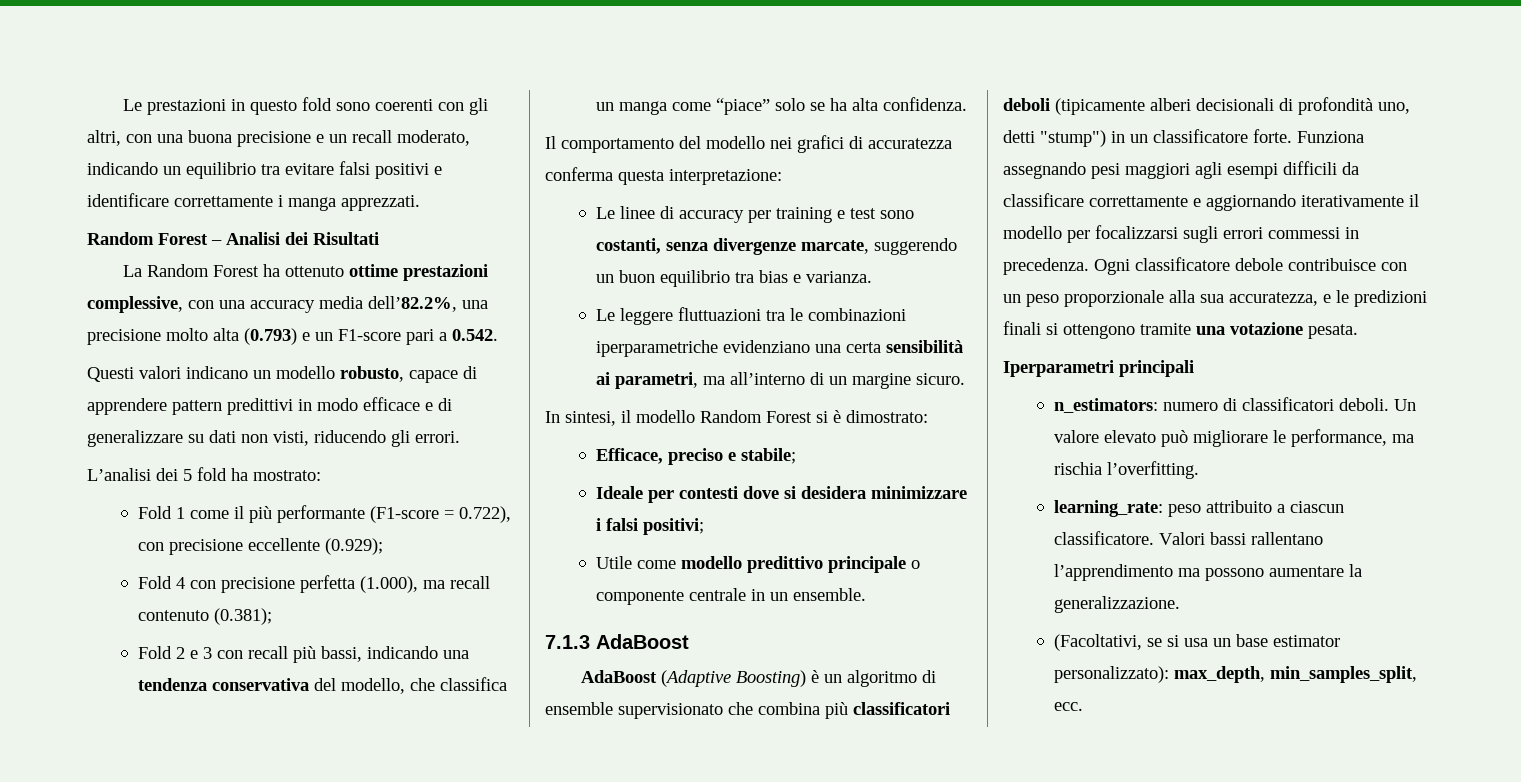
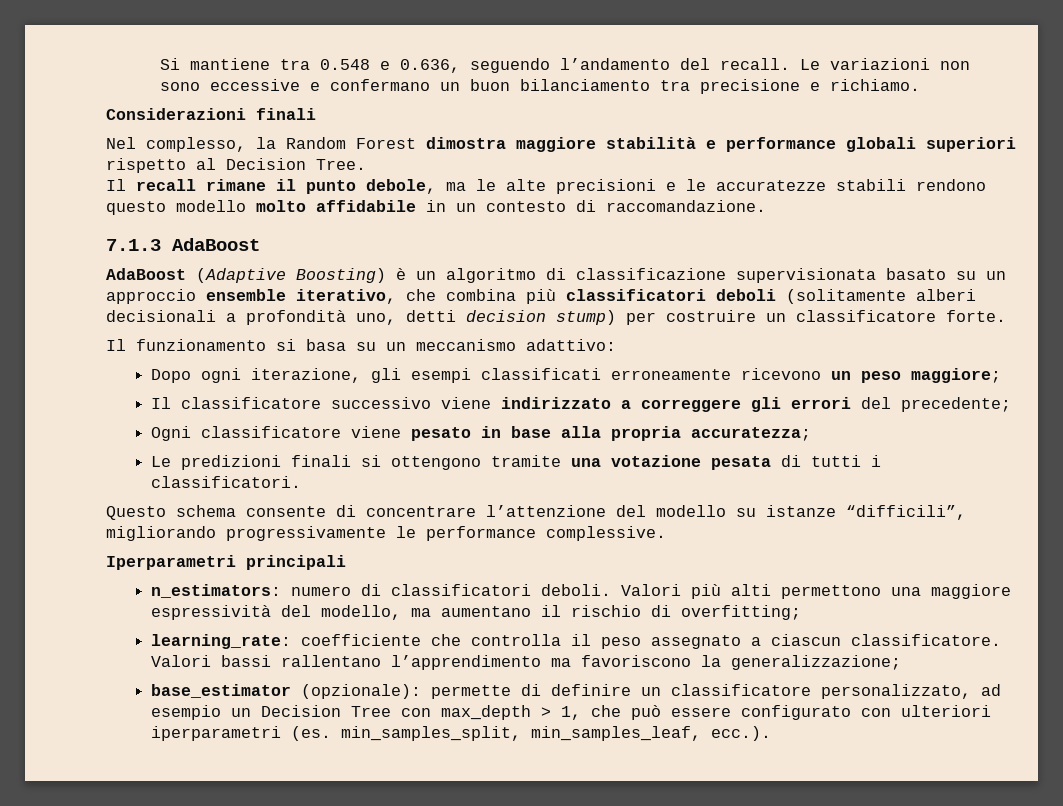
- Le prestazioni in questo fold sono coerenti con gli altri, con una buona precisione e un recall moderato, indicando un equilibrio tra evitare falsi positivi e identificare correttamente i manga apprezzati.
- Random Forest – Analisi dei Risultati
- La Random Forest ha ottenuto ottime prestazioni complessive, con una accuracy media dell’82.2%, una precisione molto alta (0.793) e un F1-score pari a 0.542.
- Questi valori indicano un modello robusto, capace di apprendere pattern predittivi in modo efficace e di generalizzare su dati non visti, riducendo gli errori.
- L’analisi dei 5 fold ha mostrato:
- Fold 1 come il più performante (F1-score = 0.722), con precisione eccellente (0.929);
- Fold 4 con precisione perfetta (1.000), ma recall contenuto (0.381);
- Fold 2 e 3 con recall più bassi, indicando una tendenza conservativa del modello, che classifica un manga come “piace” solo se ha alta confidenza.
- Il comportamento del modello nei grafici di accuratezza conferma questa interpretazione:
- Le linee di accuracy per training e test sono costanti, senza divergenze marcate, suggerendo un buon equilibrio tra bias e varianza.
- Le leggere fluttuazioni tra le combinazioni iperparametriche evidenziano una certa sensibilità ai parametri, ma all’interno di un margine sicuro.
- In sintesi, il modello Random Forest si è dimostrato:
- Efficace, preciso e stabile;
- Ideale per contesti dove si desidera minimizzare i falsi positivi;
- Utile come modello predittivo principale o componente centrale in un ensemble.
+ Si mantiene tra 0.548 e 0.636, seguendo l’andamento del recall. Le variazioni non sono eccessive e confermano un buon bilanciamento tra precisione e richiamo.
+ Considerazioni finali
+ Nel complesso, la Random Forest dimostra maggiore stabilità e performance globali superiori rispetto al Decision Tree.
+ Il recall rimane il punto debole, ma le alte precisioni e le accuratezze stabili rendono questo modello molto affidabile in un contesto di raccomandazione.
- AdaBoost (Adaptive Boosting) è un algoritmo di ensemble supervisionato che combina più classificatori deboli (tipicamente alberi decisionali di profondità uno, detti "stump") in un classificatore forte. Funziona assegnando pesi maggiori agli esempi difficili da classificare correttamente e aggiornando iterativamente il modello per focalizzarsi sugli errori commessi in precedenza. Ogni classificatore debole contribuisce con un peso proporzionale alla sua accuratezza, e le predizioni finali si ottengono tramite una votazione pesata.
+ AdaBoost (Adaptive Boosting) è un algoritmo di classificazione supervisionata basato su un approccio ensemble iterativo, che combina più classificatori deboli (solitamente alberi decisionali a profondità uno, detti decision stump) per costruire un classificatore forte.
+ Il funzionamento si basa su un meccanismo adattivo:
+ Dopo ogni iterazione, gli esempi classificati erroneamente ricevono un peso maggiore;
+ Il classificatore successivo viene indirizzato a correggere gli errori del precedente;
+ Ogni classificatore viene pesato in base alla propria accuratezza;
+ Le predizioni finali si ottengono tramite una votazione pesata di tutti i classificatori.
+ Questo schema consente di concentrare l’attenzione del modello su istanze “difficili”, migliorando progressivamente le performance complessive.
- Un valore elevato può migliorare le performance, ma rischia l’overfitting.
- learning_rate: peso attribuito a ciascun classificatore.
+ Valori più alti permettono una maggiore espressività del modello, ma aumentano il rischio di overfitting;
+ learning_rate: coefficiente che controlla il peso assegnato a ciascun classificatore.
- Valori bassi rallentano l’apprendimento ma possono aumentare la generalizzazione.
- (Facoltativi, se si usa un base estimator personalizzato): max_depth, min_samples_split, ecc.
+ Valori bassi rallentano l’apprendimento ma favoriscono la generalizzazione;
+ base_estimator (opzionale): permette di definire un classificatore personalizzato, ad esempio un Decision Tree con max_depth > 1, che può essere configurato con ulteriori iperparametri (es. min_samples_split, min_samples_leaf, ecc.).

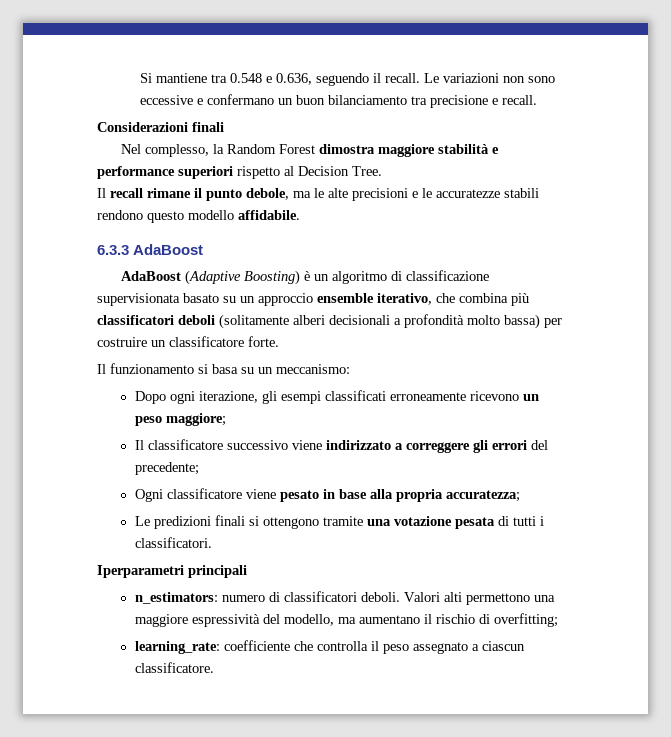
- Si mantiene tra 0.548 e 0.636, seguendo l’andamento del recall.
+ Si mantiene tra 0.548 e 0.636, seguendo il recall.
- Le variazioni non sono eccessive e confermano un buon bilanciamento tra precisione e richiamo.
+ Le variazioni non sono eccessive e confermano un buon bilanciamento tra precisione e recall.
- Nel complesso, la Random Forest dimostra maggiore stabilità e performance globali superiori rispetto al Decision Tree.
+ Nel complesso, la Random Forest dimostra maggiore stabilità e performance superiori rispetto al Decision Tree.
- Il recall rimane il punto debole, ma le alte precisioni e le accuratezze stabili rendono questo modello molto affidabile in un contesto di raccomandazione.
- 7.1.3 AdaBoost
+ Il recall rimane il punto debole, ma le alte precisioni e le accuratezze stabili rendono questo modello affidabile.
+ 6.3.3 AdaBoost
- AdaBoost (Adaptive Boosting) è un algoritmo di classificazione supervisionata basato su un approccio ensemble iterativo, che combina più classificatori deboli (solitamente alberi decisionali a profondità uno, detti decision stump) per costruire un classificatore forte.
+ AdaBoost (Adaptive Boosting) è un algoritmo di classificazione supervisionata basato su un approccio ensemble iterativo, che combina più classificatori deboli (solitamente alberi decisionali a profondità molto bassa) per costruire un classificatore forte.
- Il funzionamento si basa su un meccanismo adattivo:
+ Il funzionamento si basa su un meccanismo:
- Questo schema consente di concentrare l’attenzione del modello su istanze “difficili”, migliorando progressivamente le performance complessive.
- Valori più alti permettono una maggiore espressività del modello, ma aumentano il rischio di overfitting;
+ Valori alti permettono una maggiore espressività del modello, ma aumentano il rischio di overfitting;
- Valori bassi rallentano l’apprendimento ma favoriscono la generalizzazione;
- base_estimator (opzionale): permette di definire un classificatore personalizzato, ad esempio un Decision Tree con max_depth > 1, che può essere configurato con ulteriori iperparametri (es. min_samples_split, min_samples_leaf, ecc.).

